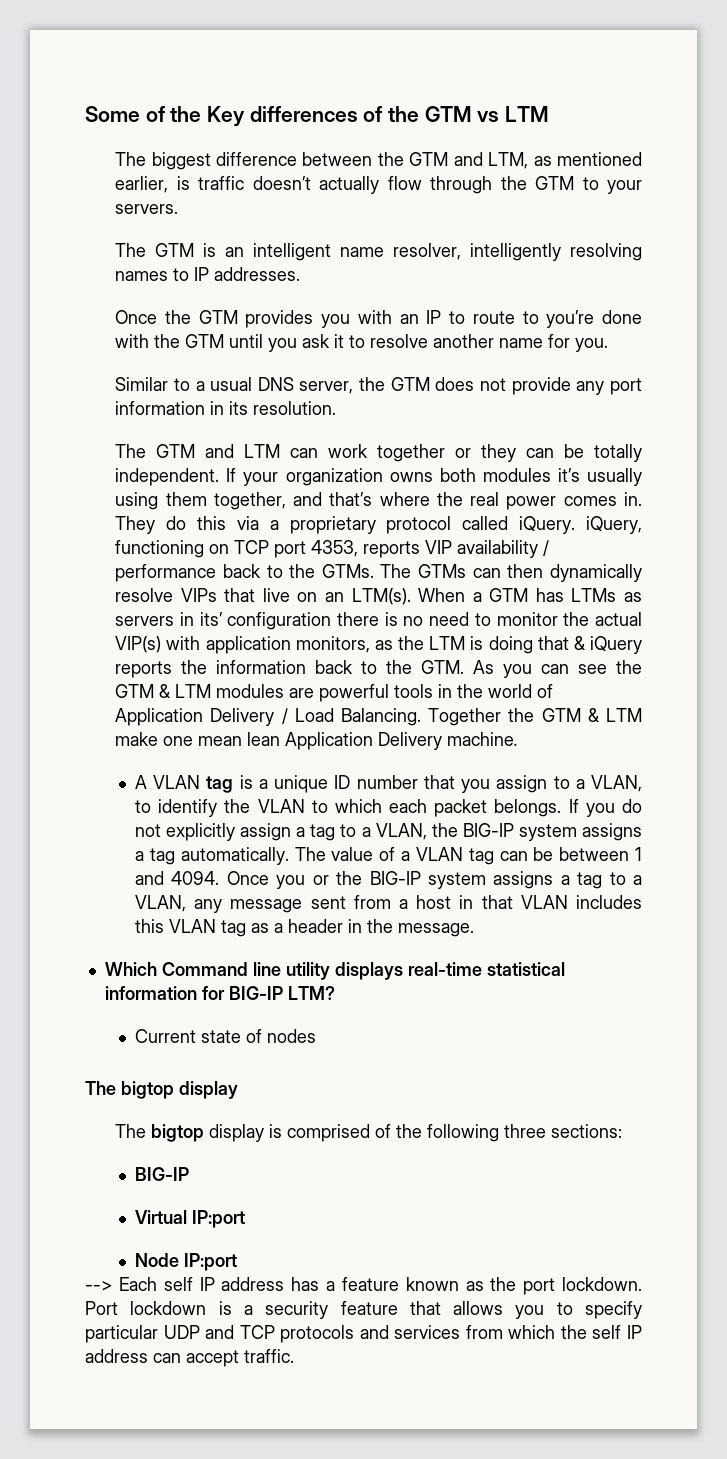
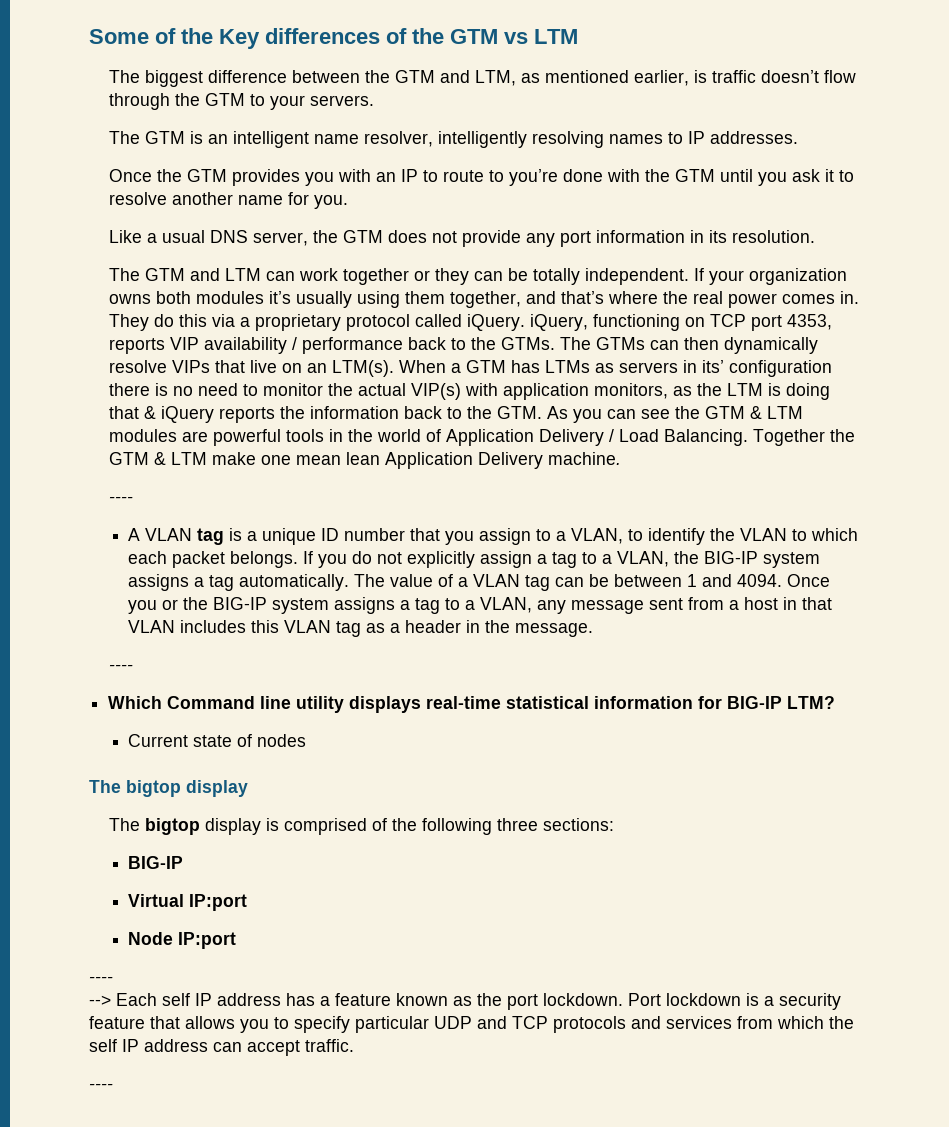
- The biggest difference between the GTM and LTM, as mentioned earlier, is traffic doesn’t actually flow through the GTM to your servers.
+ The biggest difference between the GTM and LTM, as mentioned earlier, is traffic doesn’t flow through the GTM to your servers.
- Similar to a usual DNS server, the GTM does not provide any port information in its resolution.
+ Like a usual DNS server, the GTM does not provide any port information in its resolution.
  Together the GTM & LTM make one mean lean Application Delivery machine.
+ ----
  Once you or the BIG-IP system assigns a tag to a VLAN, any message sent from a host in that VLAN includes this VLAN tag as a header in the message.
+ ----
  Node IP:port
+ ----
  Port lockdown is a security feature that allows you to specify particular UDP and TCP protocols and services from which the self IP address can accept traffic.
+ ----

